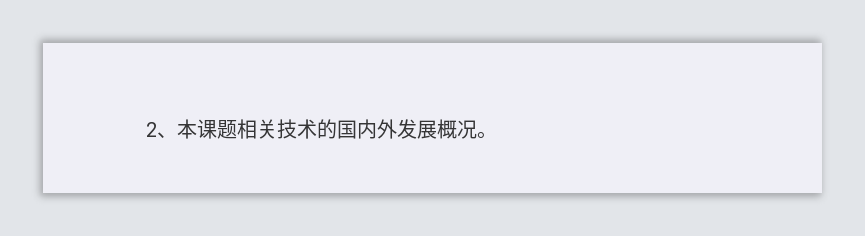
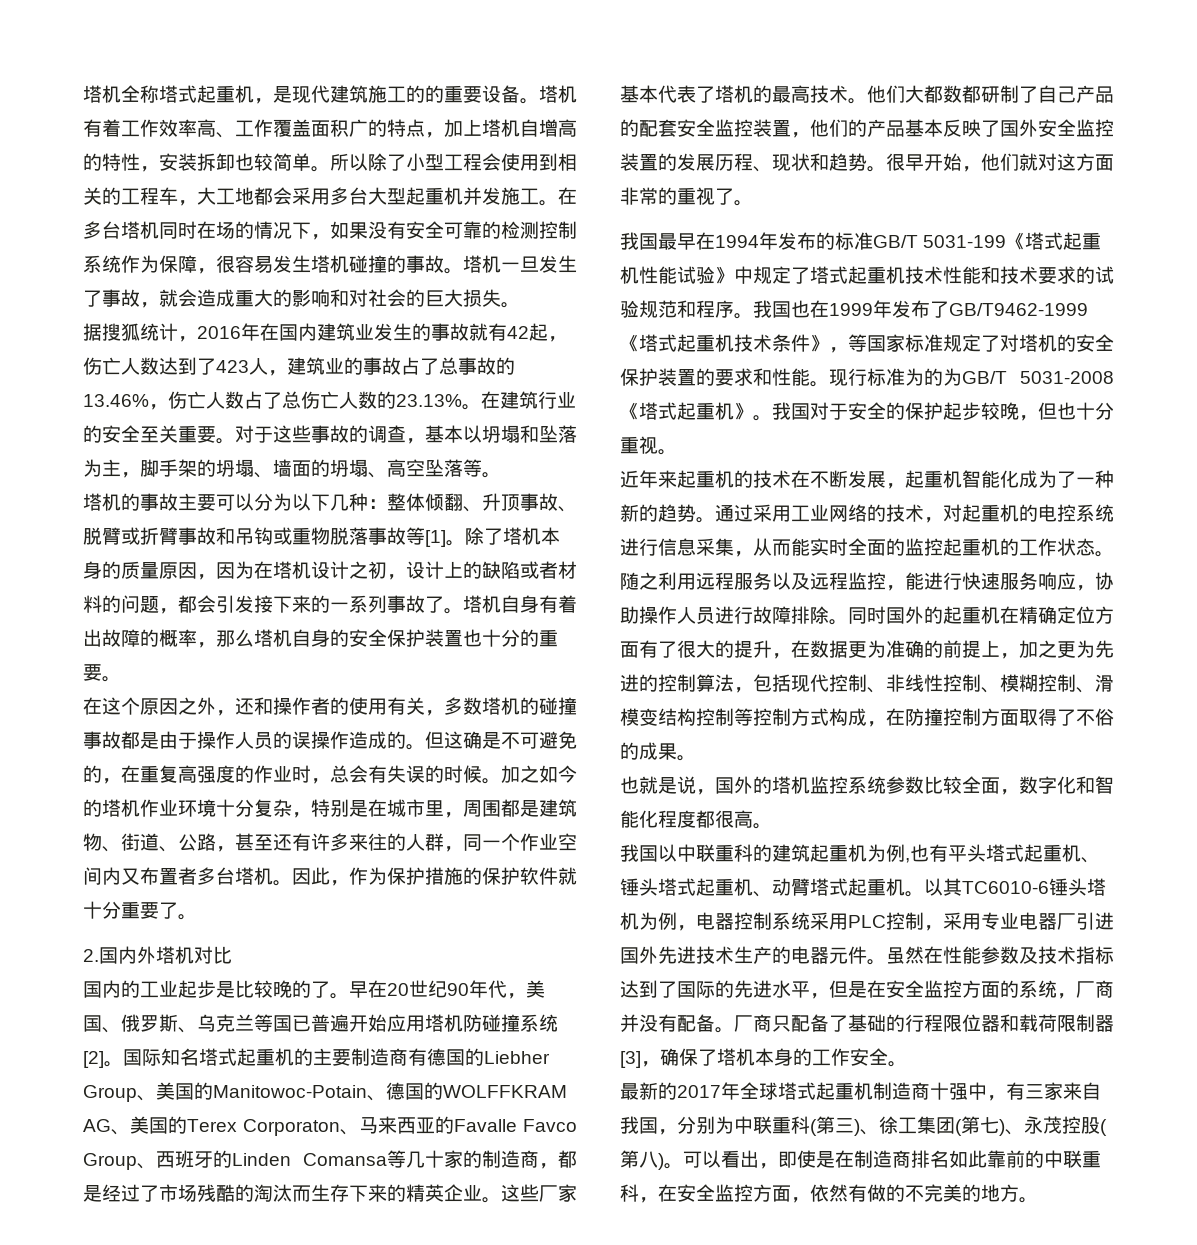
- 2、本课题相关技术的国内外发展概况。
+ 塔机全称塔式起重机，是现代建筑施工的的重要设备。塔机有着工作效率高、工作覆盖面积广的特点，加上塔机自增高的特性，安装拆卸也较简单。所以除了小型工程会使用到相关的工程车，大工地都会采用多台大型起重机并发施工。在多台塔机同时在场的情况下，如果没有安全可靠的检测控制系统作为保障，很容易发生塔机碰撞的事故。塔机一旦发生了事故，就会造成重大的影响和对社会的巨大损失。
+ 据搜狐统计，2016年在国内建筑业发生的事故就有42起，伤亡人数达到了423人，建筑业的事故占了总事故的13.46%，伤亡人数占了总伤亡人数的23.13%。在建筑行业的安全至关重要。对于这些事故的调查，基本以坍塌和坠落为主，脚手架的坍塌、墙面的坍塌、高空坠落等。
+ 塔机的事故主要可以分为以下几种：整体倾翻、升顶事故、脱臂或折臂事故和吊钩或重物脱落事故等[1]。除了塔机本身的质量原因，因为在塔机设计之初，设计上的缺陷或者材料的问题，都会引发接下来的一系列事故了。塔机自身有着出故障的概率，那么塔机自身的安全保护装置也十分的重要。
+ 在这个原因之外，还和操作者的使用有关，多数塔机的碰撞事故都是由于操作人员的误操作造成的。但这确是不可避免的，在重复高强度的作业时，总会有失误的时候。加之如今的塔机作业环境十分复杂，特别是在城市里，周围都是建筑物、街道、公路，甚至还有许多来往的人群，同一个作业空间内又布置者多台塔机。因此，作为保护措施的保护软件就十分重要了。
+ 2.国内外塔机对比
+ 国内的工业起步是比较晚的了。早在20世纪90年代，美国、俄罗斯、乌克兰等国已普遍开始应用塔机防碰撞系统[2]。国际知名塔式起重机的主要制造商有德国的Liebher Group、美国的Manitowoc-Potain、德国的WOLFFKRAM AG、美国的Terex Corporaton、马来西亚的Favalle Favco Group、西班牙的Linden Comansa等几十家的制造商，都是经过了市场残酷的淘汰而生存下来的精英企业。这些厂家基本代表了塔机的最高技术。他们大都数都研制了自己产品的配套安全监控装置，他们的产品基本反映了国外安全监控装置的发展历程、现状和趋势。很早开始，他们就对这方面非常的重视了。
+ 我国最早在1994年发布的标准GB/T 5031-199《塔式起重机性能试验》中规定了塔式起重机技术性能和技术要求的试验规范和程序。我国也在1999年发布了GB/T9462-1999《塔式起重机技术条件》，等国家标准规定了对塔机的安全保护装置的要求和性能。现行标准为的为GB/T 5031-2008《塔式起重机》。我国对于安全的保护起步较晚，但也十分重视。
+ 近年来起重机的技术在不断发展，起重机智能化成为了一种新的趋势。通过采用工业网络的技术，对起重机的电控系统进行信息采集，从而能实时全面的监控起重机的工作状态。随之利用远程服务以及远程监控，能进行快速服务响应，协助操作人员进行故障排除。同时国外的起重机在精确定位方面有了很大的提升，在数据更为准确的前提上，加之更为先进的控制算法，包括现代控制、非线性控制、模糊控制、滑模变结构控制等控制方式构成，在防撞控制方面取得了不俗的成果。
+ 也就是说，国外的塔机监控系统参数比较全面，数字化和智能化程度都很高。
+ 我国以中联重科的建筑起重机为例,也有平头塔式起重机、锤头塔式起重机、动臂塔式起重机。以其TC6010-6锤头塔机为例，电器控制系统采用PLC控制，采用专业电器厂引进国外先进技术生产的电器元件。虽然在性能参数及技术指标达到了国际的先进水平，但是在安全监控方面的系统，厂商并没有配备。厂商只配备了基础的行程限位器和载荷限制器[3]，确保了塔机本身的工作安全。
+ 最新的2017年全球塔式起重机制造商十强中，有三家来自我国，分别为中联重科(第三)、徐工集团(第七)、永茂控股(第八)。可以看出，即使是在制造商排名如此靠前的中联重科，在安全监控方面，依然有做的不完美的地方。

